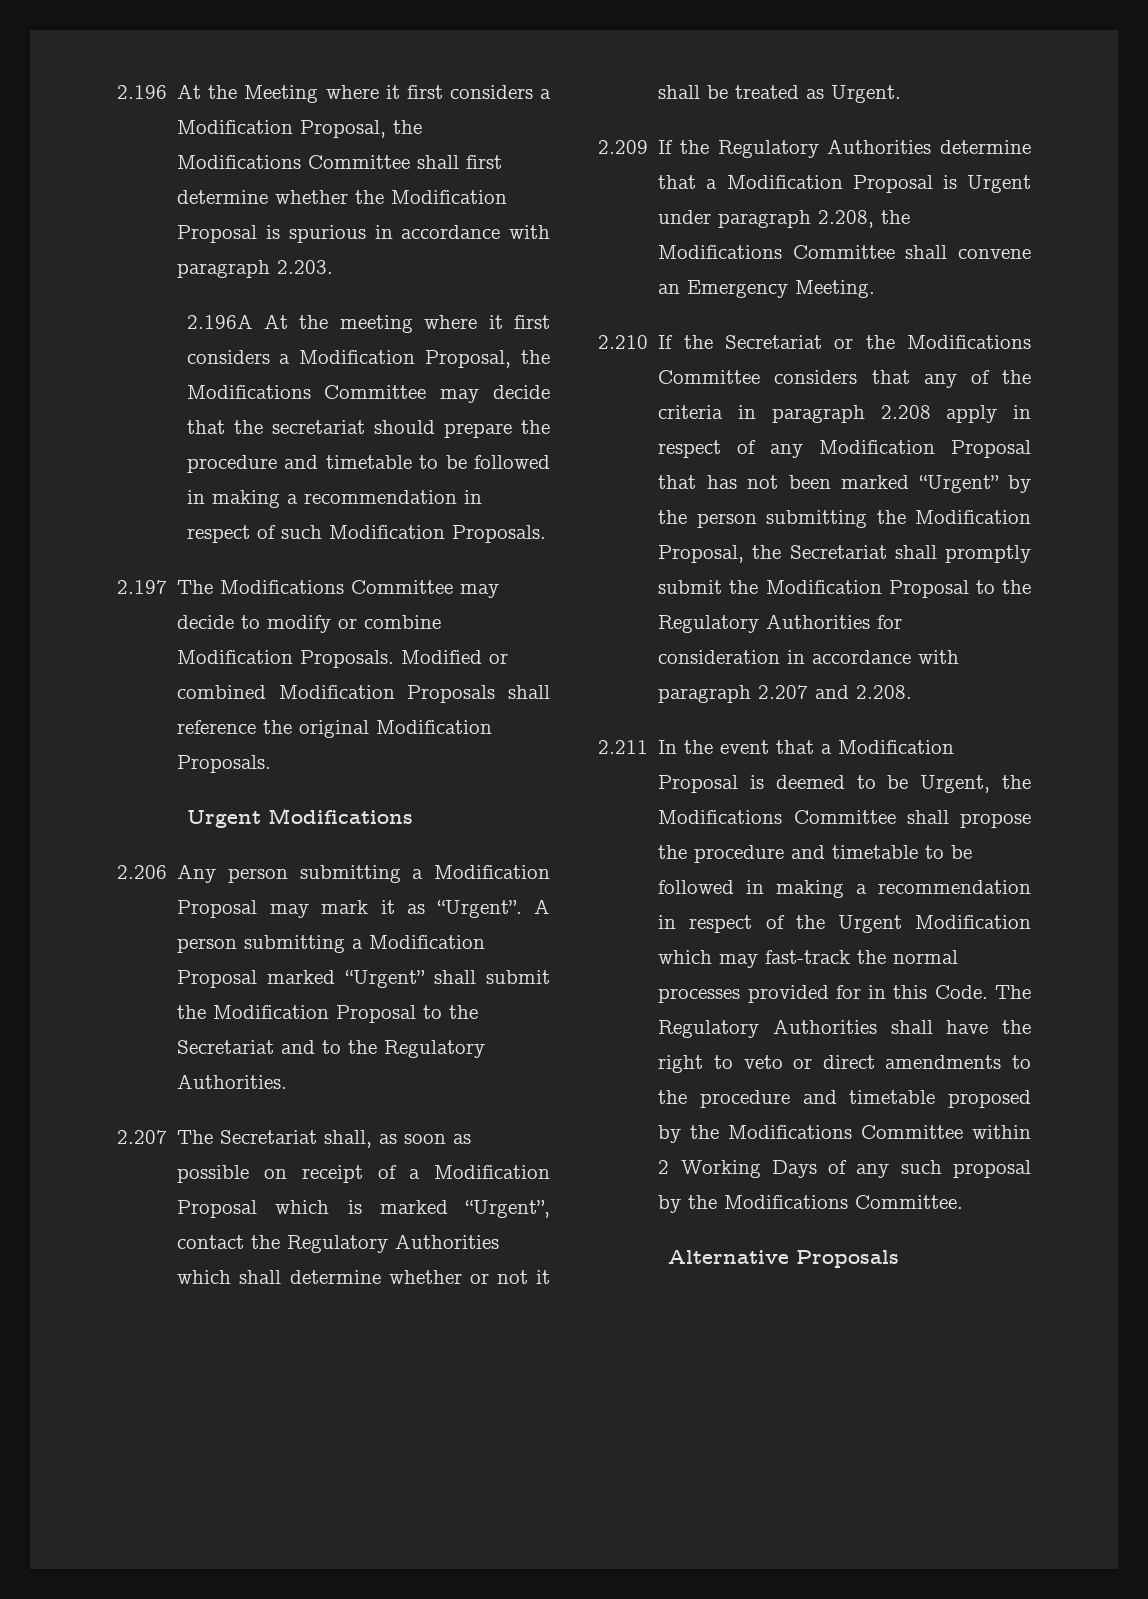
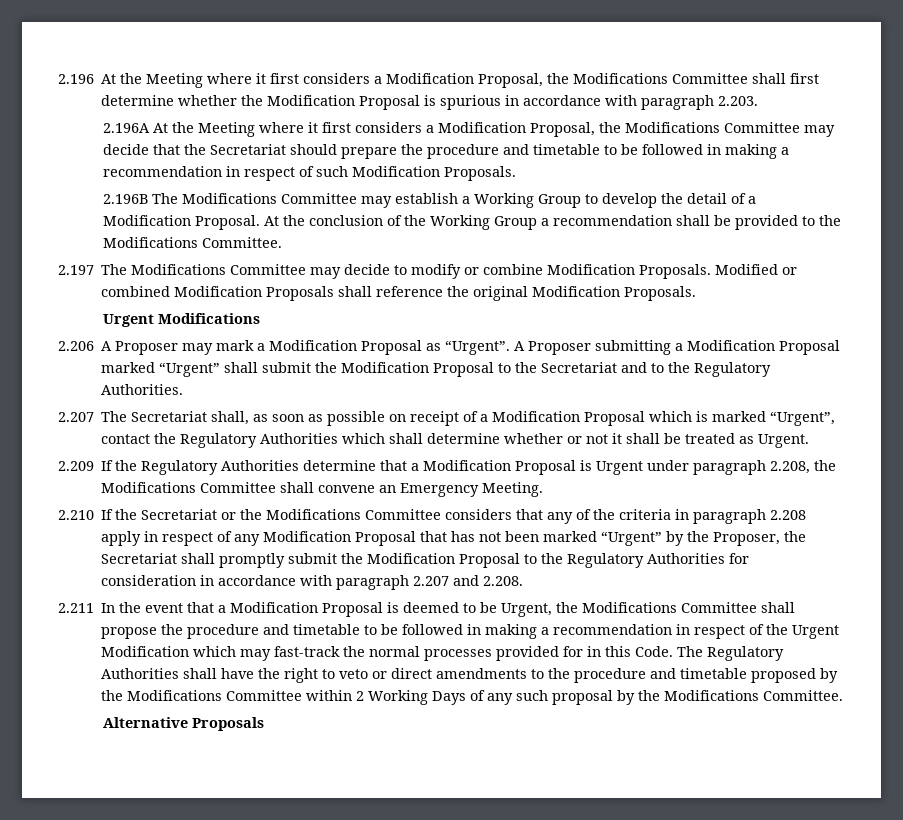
- 2.196A At the meeting where it first considers a Modification Proposal, the Modifications Committee may decide that the secretariat should prepare the procedure and timetable to be followed in making a recommendation in respect of such Modification Proposals.
+ 2.196A At the Meeting where it first considers a Modification Proposal, the Modifications Committee may decide that the Secretariat should prepare the procedure and timetable to be followed in making a recommendation in respect of such Modification Proposals.
+ 2.196B The Modifications Committee may establish a Working Group to develop the detail of a Modification Proposal. At the conclusion of the Working Group a recommendation shall be provided to the Modifications Committee.
- 2.206 Any person submitting a Modification Proposal may mark it as “Urgent”.
+ 2.206 A Proposer may mark a Modification Proposal as “Urgent”.
- A person submitting a Modification Proposal marked “Urgent” shall submit the Modification Proposal to the Secretariat and to the Regulatory Authorities.
+ A Proposer submitting a Modification Proposal marked “Urgent” shall submit the Modification Proposal to the Secretariat and to the Regulatory Authorities.
- 2.210 If the Secretariat or the Modifications Committee considers that any of the criteria in paragraph 2.208 apply in respect of any Modification Proposal that has not been marked “Urgent” by the person submitting the Modification Proposal, the Secretariat shall promptly submit the Modification Proposal to the Regulatory Authorities for consideration in accordance with paragraph 2.207 and 2.208.
+ 2.210 If the Secretariat or the Modifications Committee considers that any of the criteria in paragraph 2.208 apply in respect of any Modification Proposal that has not been marked “Urgent” by the Proposer, the Secretariat shall promptly submit the Modification Proposal to the Regulatory Authorities for consideration in accordance with paragraph 2.207 and 2.208.

